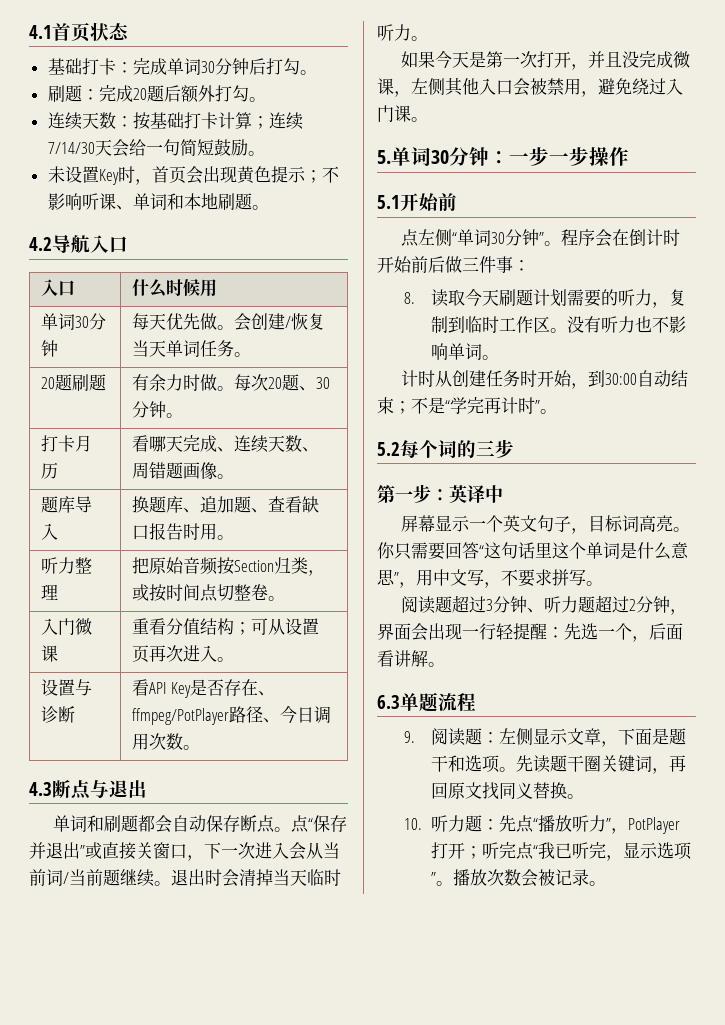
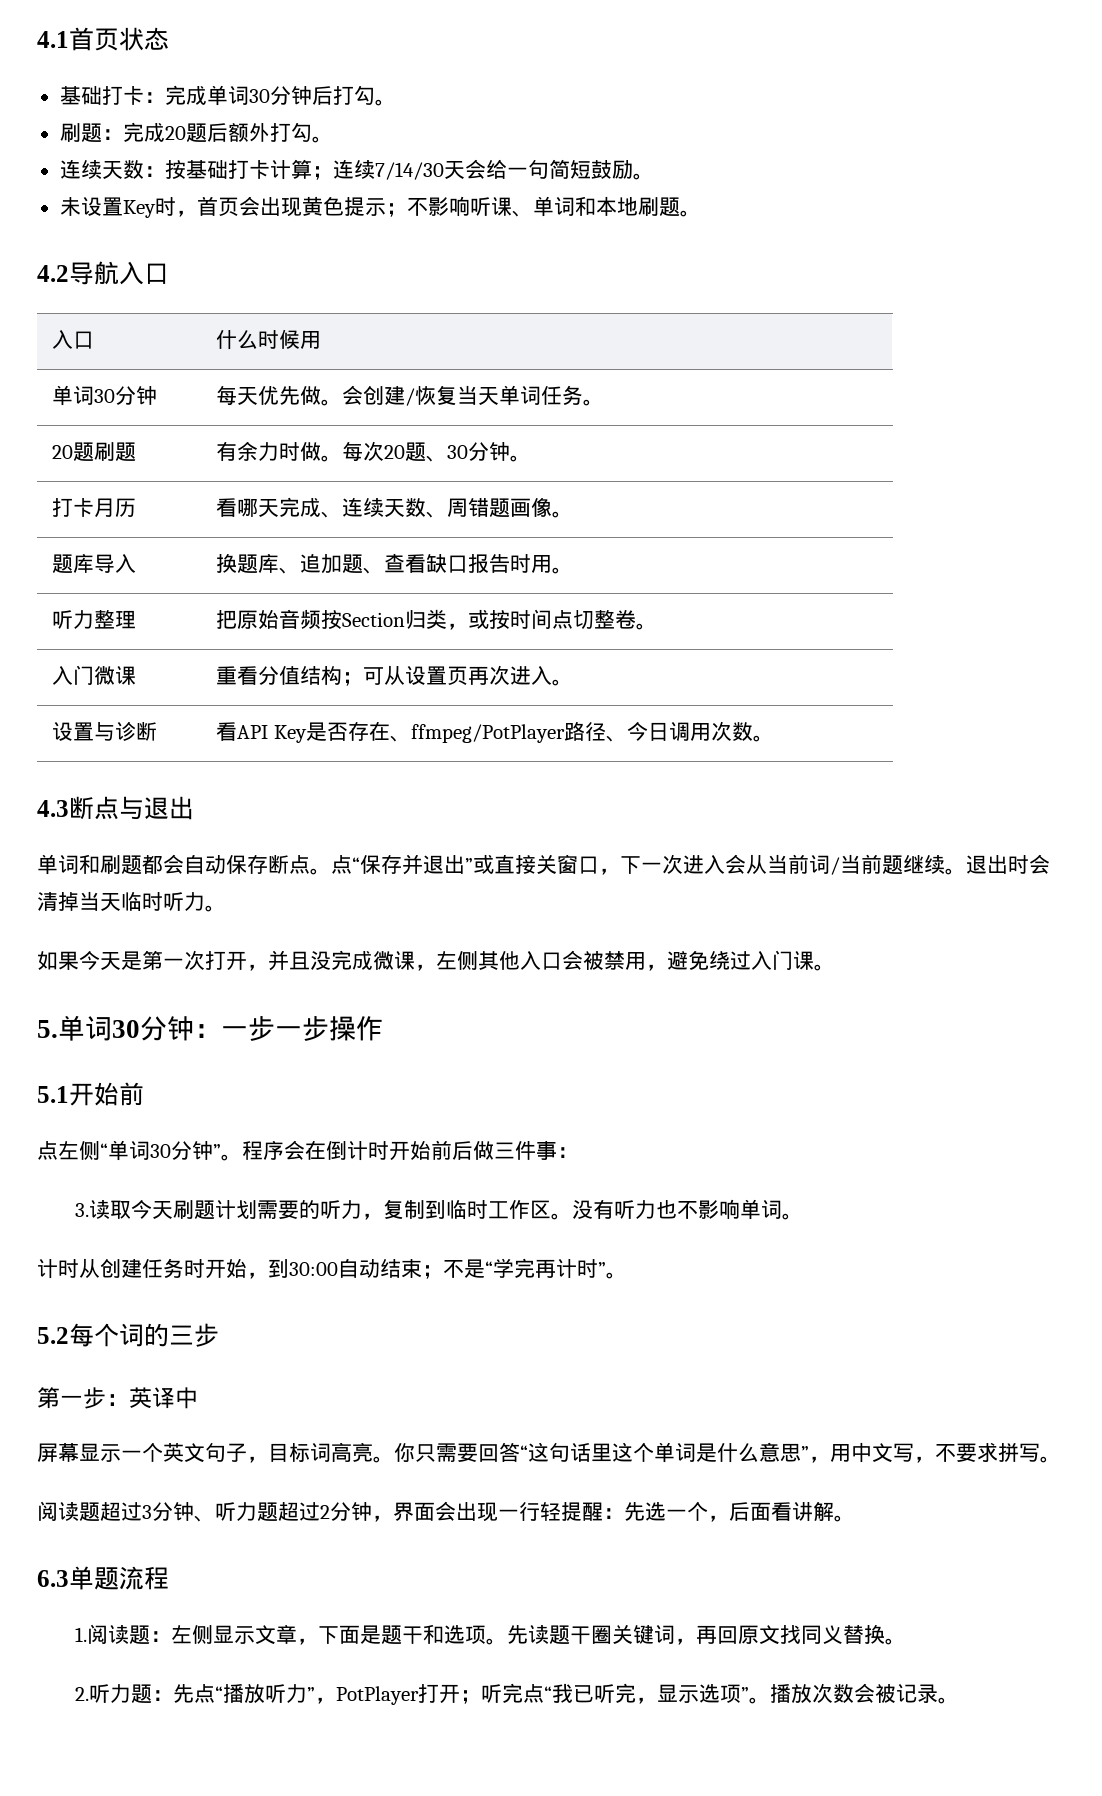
- 8.读取今天刷题计划需要的听力，复制到临时工作区。
+ 3.读取今天刷题计划需要的听力，复制到临时工作区。
- 9.阅读题：左侧显示文章，下面是题干和选项。
+ 1.阅读题：左侧显示文章，下面是题干和选项。
- 10.听力题：先点“播放听力”，PotPlayer打开；听完点“我已听完，显示选项”。
+ 2.听力题：先点“播放听力”，PotPlayer打开；听完点“我已听完，显示选项”。

